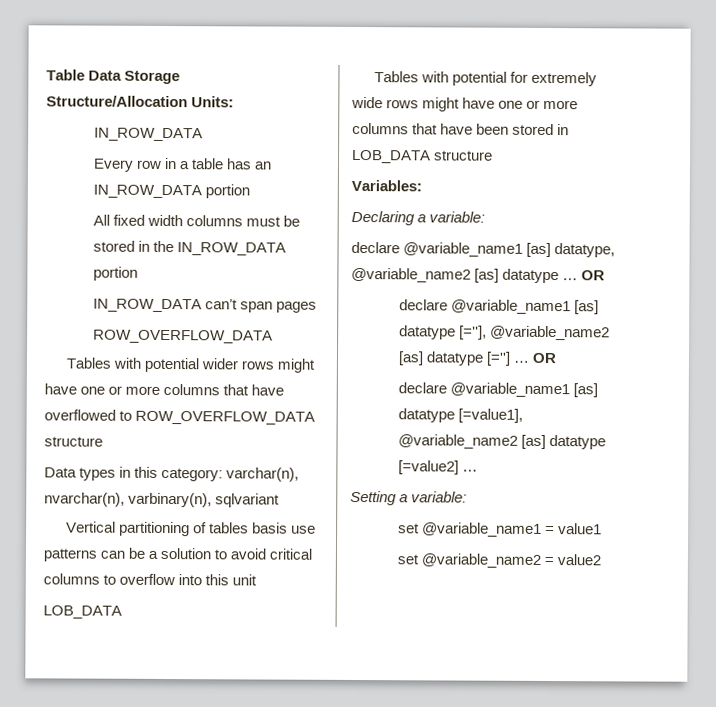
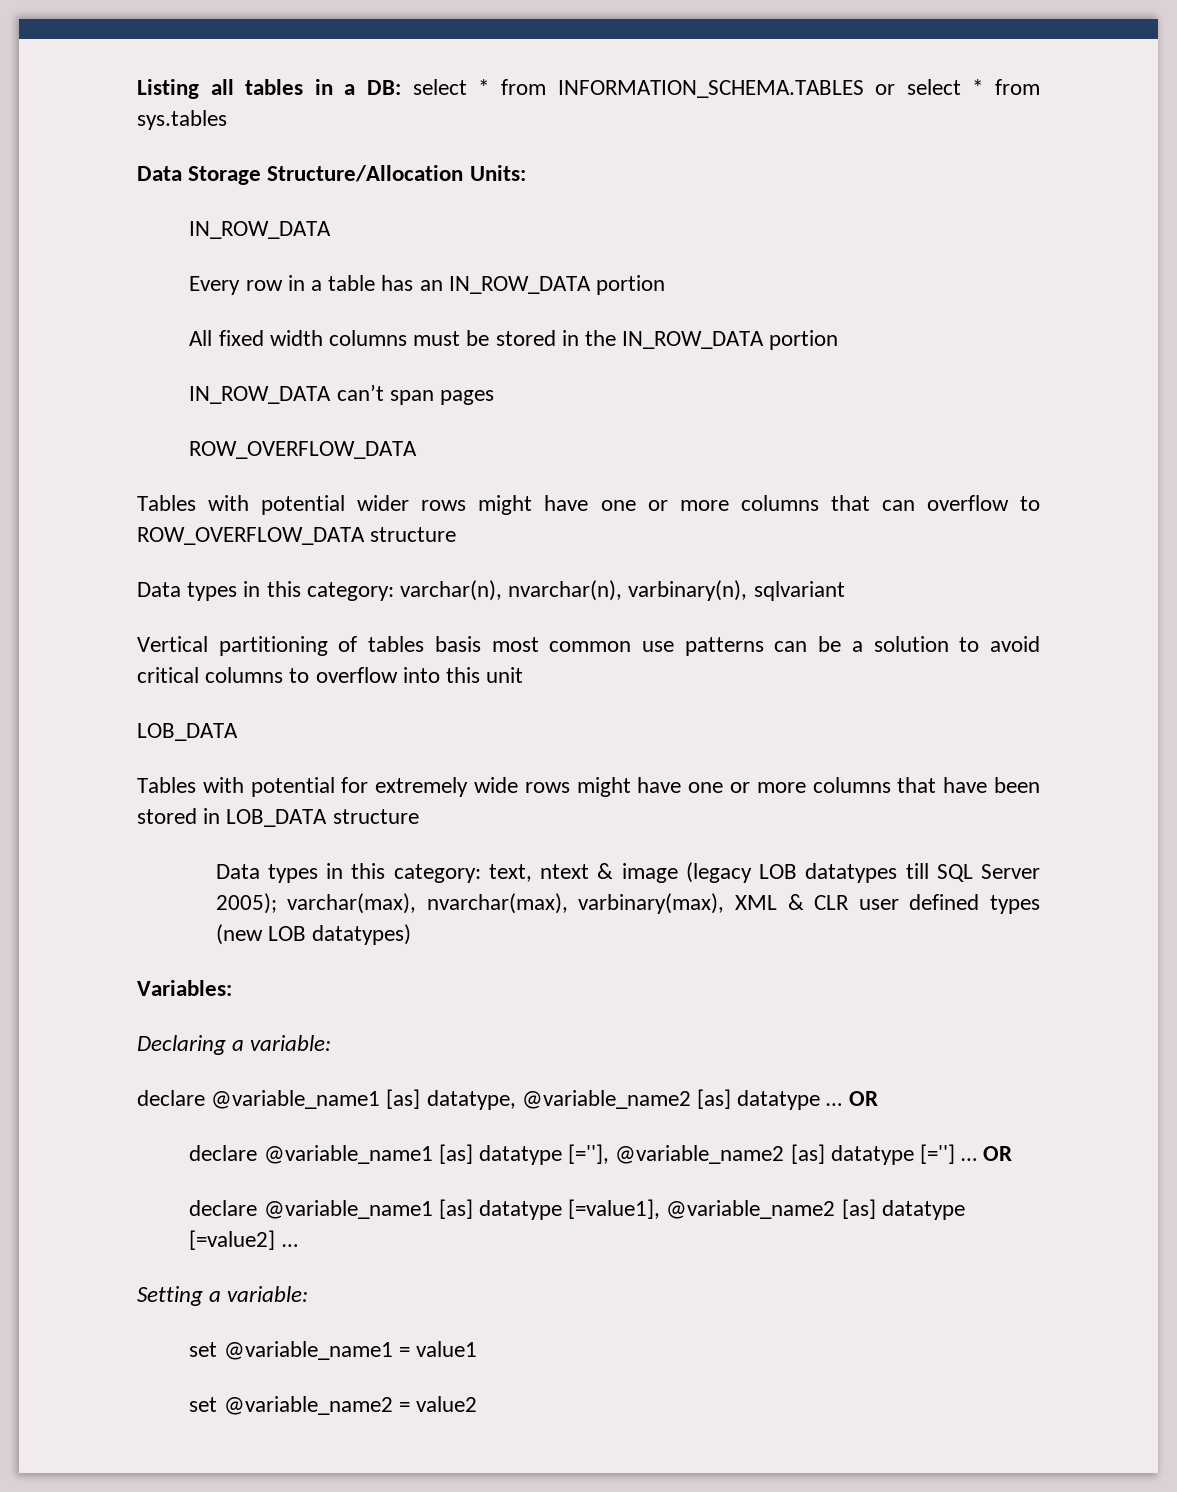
- Table Data Storage Structure/Allocation Units:
+ Listing all tables in a DB: select * from INFORMATION_SCHEMA.TABLES or select * from sys.tables
+ Data Storage Structure/Allocation Units:
- Tables with potential wider rows might have one or more columns that have overflowed to ROW_OVERFLOW_DATA structure
+ Tables with potential wider rows might have one or more columns that can overflow to ROW_OVERFLOW_DATA structure
- Vertical partitioning of tables basis use patterns can be a solution to avoid critical columns to overflow into this unit
+ Vertical partitioning of tables basis most common use patterns can be a solution to avoid critical columns to overflow into this unit
+ Data types in this category: text, ntext & image (legacy LOB datatypes till SQL Server 2005); varchar(max), nvarchar(max), varbinary(max), XML & CLR user defined types (new LOB datatypes)

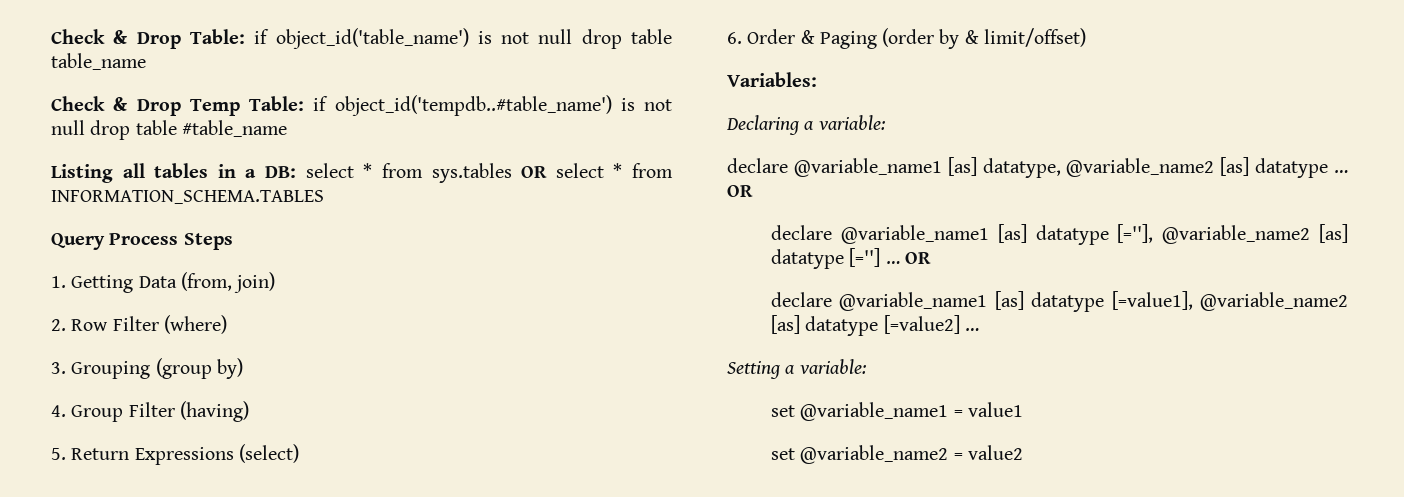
+ Check & Drop Table: if object_id('table_name') is not null drop table table_name
+ Check & Drop Temp Table: if object_id('tempdb..#table_name') is not null drop table #table_name
- Listing all tables in a DB: select * from INFORMATION_SCHEMA.TABLES or select * from sys.tables
- Data Storage Structure/Allocation Units:
- IN_ROW_DATA
- Every row in a table has an IN_ROW_DATA portion
- All fixed width columns must be stored in the IN_ROW_DATA portion
- IN_ROW_DATA can’t span pages
- ROW_OVERFLOW_DATA
- Tables with potential wider rows might have one or more columns that can overflow to ROW_OVERFLOW_DATA structure
- Data types in this category: varchar(n), nvarchar(n), varbinary(n), sqlvariant
- Vertical partitioning of tables basis most common use patterns can be a solution to avoid critical columns to overflow into this unit
- LOB_DATA
- Tables with potential for extremely wide rows might have one or more columns that have been stored in LOB_DATA structure
- Data types in this category: text, ntext & image (legacy LOB datatypes till SQL Server 2005); varchar(max), nvarchar(max), varbinary(max), XML & CLR user defined types (new LOB datatypes)
+ Listing all tables in a DB: select * from sys.tables OR select * from INFORMATION_SCHEMA.TABLES
+ Query Process Steps
+ 1. Getting Data (from, join)
+ 2. Row Filter (where)
+ 3. Grouping (group by)
+ 4. Group Filter (having)
+ 5. Return Expressions (select)
+ 6. Order & Paging (order by & limit/offset)

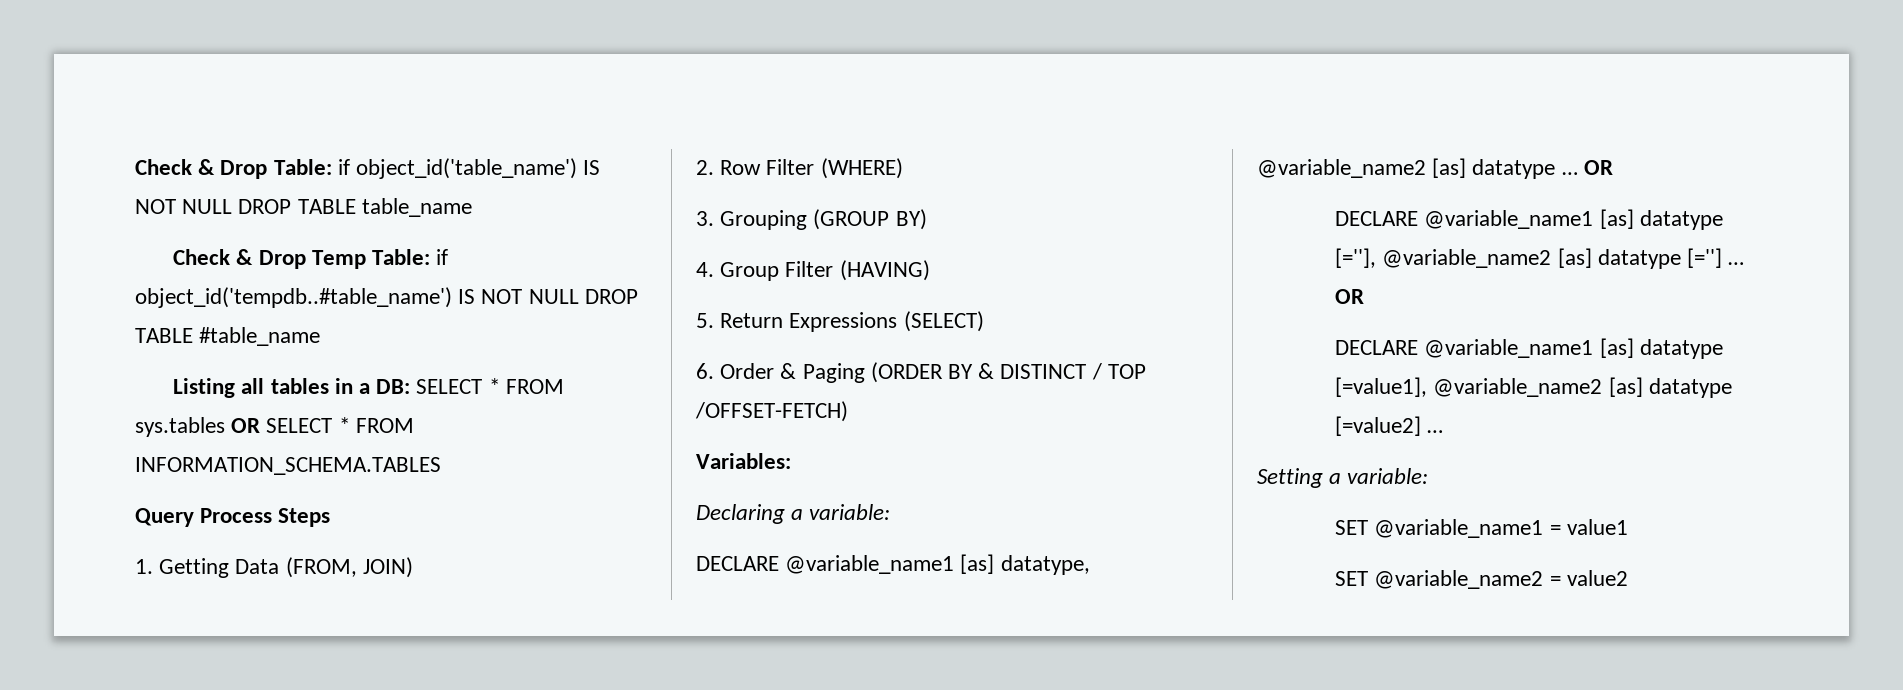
- Check & Drop Table: if object_id('table_name') is not null drop table table_name
+ Check & Drop Table: if object_id('table_name') IS NOT NULL DROP TABLE table_name
- Check & Drop Temp Table: if object_id('tempdb..#table_name') is not null drop table #table_name
+ Check & Drop Temp Table: if object_id('tempdb..#table_name') IS NOT NULL DROP TABLE #table_name
- Listing all tables in a DB: select * from sys.tables OR select * from INFORMATION_SCHEMA.TABLES
+ Listing all tables in a DB: SELECT * FROM sys.tables OR SELECT * FROM INFORMATION_SCHEMA.TABLES
- 1. Getting Data (from, join)
+ 1. Getting Data (FROM, JOIN)
- 2. Row Filter (where)
+ 2. Row Filter (WHERE)
- 3. Grouping (group by)
+ 3. Grouping (GROUP BY)
- 4. Group Filter (having)
+ 4. Group Filter (HAVING)
- 5. Return Expressions (select)
+ 5. Return Expressions (SELECT)
- 6. Order & Paging (order by & limit/offset)
+ 6. Order & Paging (ORDER BY & DISTINCT / TOP /OFFSET-FETCH)
- declare @variable_name1 [as] datatype, @variable_name2 [as] datatype …
+ DECLARE @variable_name1 [as] datatype, @variable_name2 [as] datatype …
- declare @variable_name1 [as] datatype [=''], @variable_name2 [as] datatype [=''] …
+ DECLARE @variable_name1 [as] datatype [=''], @variable_name2 [as] datatype [=''] …
- declare @variable_name1 [as] datatype [=value1], @variable_name2 [as] datatype [=value2] …
+ DECLARE @variable_name1 [as] datatype [=value1], @variable_name2 [as] datatype [=value2] …
- set @variable_name1 = value1
+ SET @variable_name1 = value1
- set @variable_name2 = value2
+ SET @variable_name2 = value2

